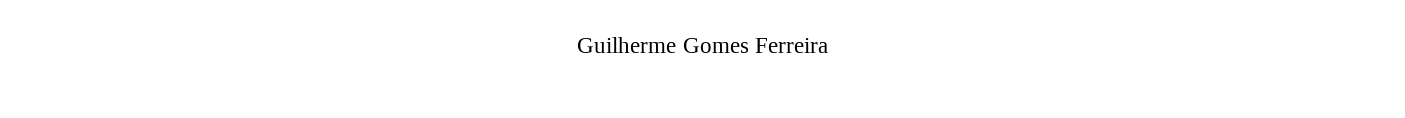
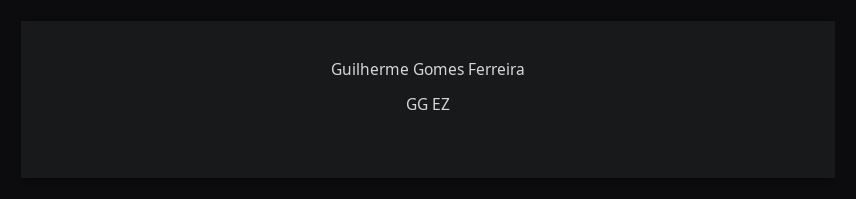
+ GG EZ

